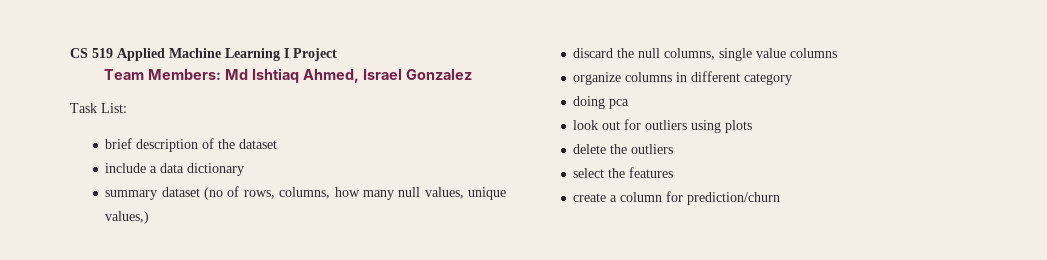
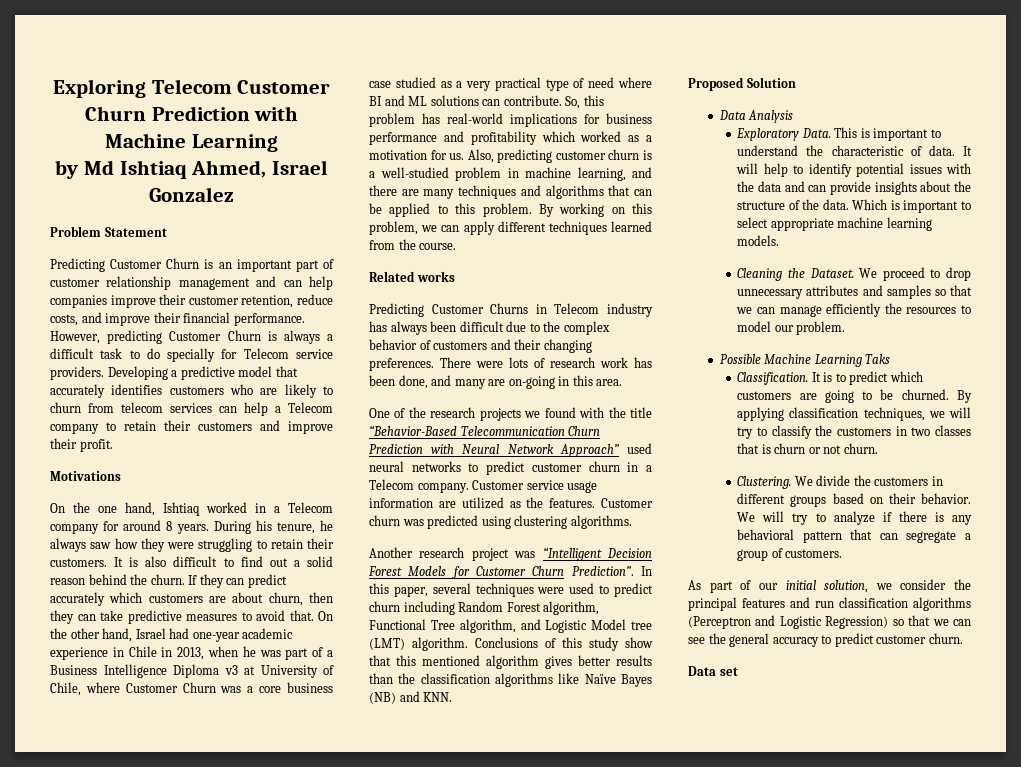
- CS 519 Applied Machine Learning I Project
- Team Members: Md Ishtiaq Ahmed, Israel Gonzalez
+ Exploring Telecom Customer Churn Prediction with Machine Learning
+ by Md Ishtiaq Ahmed, Israel Gonzalez
- Task List:
- brief description of the dataset
- include a data dictionary
- summary dataset (no of rows, columns, how many null values, unique values,)
- discard the null columns, single value columns
- organize columns in different category
- doing pca
- look out for outliers using plots
- delete the outliers
- select the features
- create a column for prediction/churn
+ Problem Statement
+ Predicting Customer Churn is an important part of customer relationship management and can help companies improve their customer retention, reduce costs, and improve their financial performance. However, predicting Customer Churn is always a difficult task to do specially for Telecom service providers. Developing a predictive model that accurately identifies customers who are likely to churn from telecom services can help a Telecom company to retain their customers and improve their profit.
+ Motivations
+ On the one hand, Ishtiaq worked in a Telecom company for around 8 years. During his tenure, he always saw how they were struggling to retain their customers. It is also difficult to find out a solid reason behind the churn. If they can predict accurately which customers are about churn, then they can take predictive measures to avoid that. On the other hand, Israel had one-year academic experience in Chile in 2013, when he was part of a Business Intelligence Diploma v3 at University of Chile, where Customer Churn was a core business case studied as a very practical type of need where BI and ML solutions can contribute. So, this problem has real-world implications for business performance and profitability which worked as a motivation for us. Also, predicting customer churn is a well-studied problem in machine learning, and there are many techniques and algorithms that can be applied to this problem. By working on this problem, we can apply different techniques learned from the course.
+ Related works
+ Predicting Customer Churns in Telecom industry has always been difficult due to the complex behavior of customers and their changing preferences. There were lots of research work has been done, and many are on-going in this area.
+ One of the research projects we found with the title “Behavior-Based Telecommunication Churn Prediction with Neural Network Approach” used neural networks to predict customer churn in a Telecom company. Customer service usage information are utilized as the features. Customer churn was predicted using clustering algorithms.
+ Another research project was “Intelligent Decision Forest Models for Customer Churn Prediction”. In this paper, several techniques were used to predict churn including Random Forest algorithm, Functional Tree algorithm, and Logistic Model tree (LMT) algorithm. Conclusions of this study show that this mentioned algorithm gives better results than the classification algorithms like Naïve Bayes (NB) and KNN.
+ Proposed Solution
+ Data Analysis
+ Exploratory Data. This is important to understand the characteristic of data. It will help to identify potential issues with the data and can provide insights about the structure of the data. Which is important to select appropriate machine learning models.
+ Cleaning the Dataset. We proceed to drop unnecessary attributes and samples so that we can manage efficiently the resources to model our problem.
+ Possible Machine Learning Taks
+ Classification. It is to predict which customers are going to be churned. By applying classification techniques, we will try to classify the customers in two classes that is churn or not churn.
+ Clustering. We divide the customers in different groups based on their behavior. We will try to analyze if there is any behavioral pattern that can segregate a group of customers.
+ As part of our initial solution, we consider the principal features and run classification algorithms (Perceptron and Logistic Regression) so that we can see the general accuracy to predict customer churn.
+ Data set

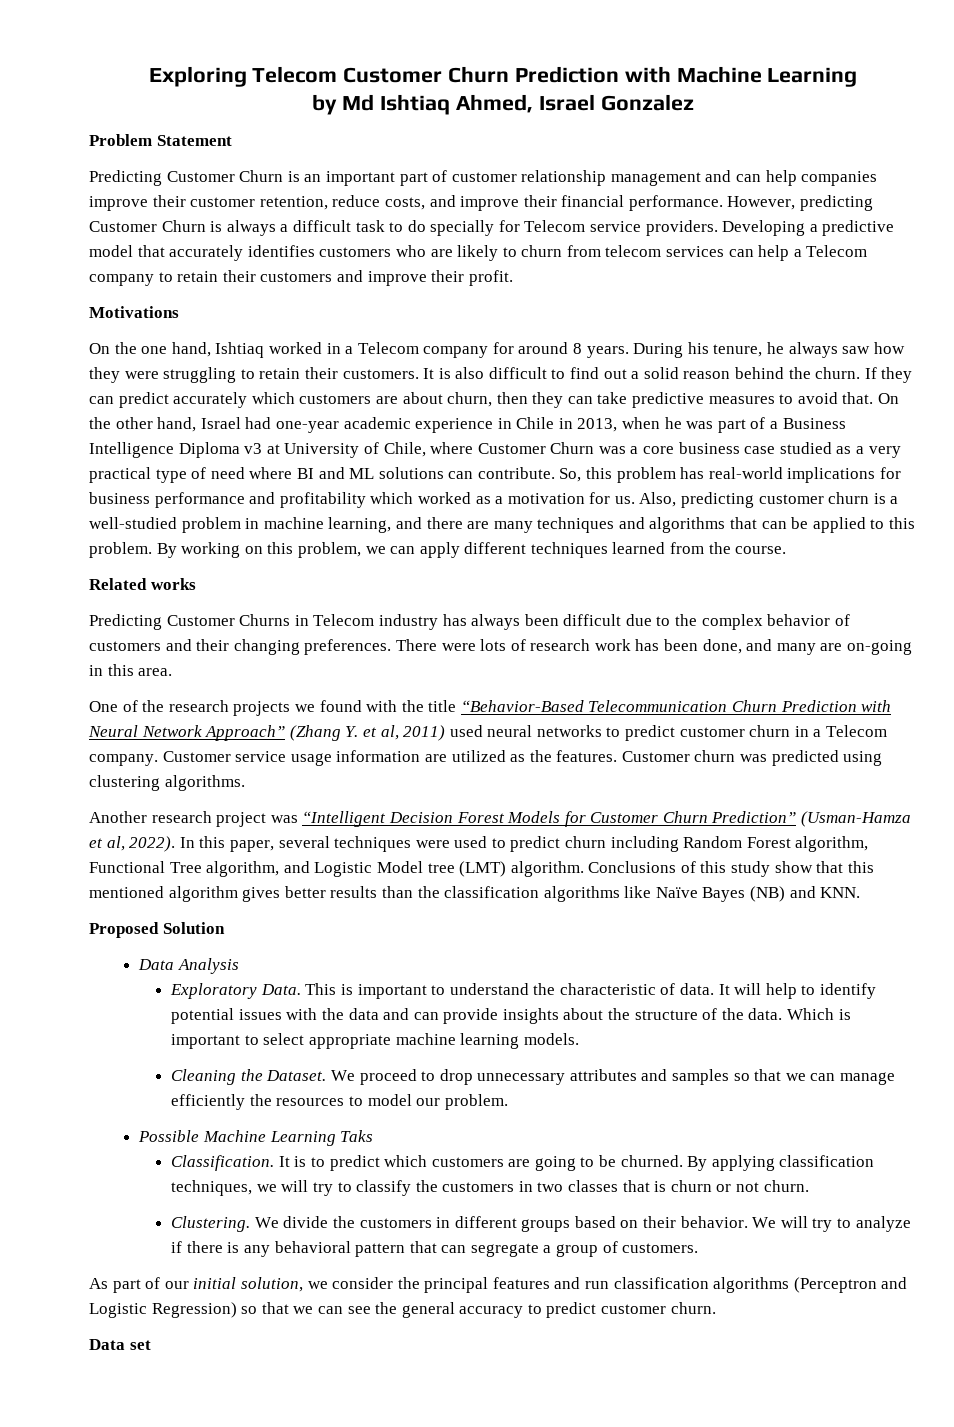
- One of the research projects we found with the title “Behavior-Based Telecommunication Churn Prediction with Neural Network Approach” used neural networks to predict customer churn in a Telecom company.
+ One of the research projects we found with the title “Behavior-Based Telecommunication Churn Prediction with Neural Network Approach” (Zhang Y. et al, 2011) used neural networks to predict customer churn in a Telecom company.
- Another research project was “Intelligent Decision Forest Models for Customer Churn Prediction”.
+ Another research project was “Intelligent Decision Forest Models for Customer Churn Prediction” (Usman-Hamza et al, 2022).

